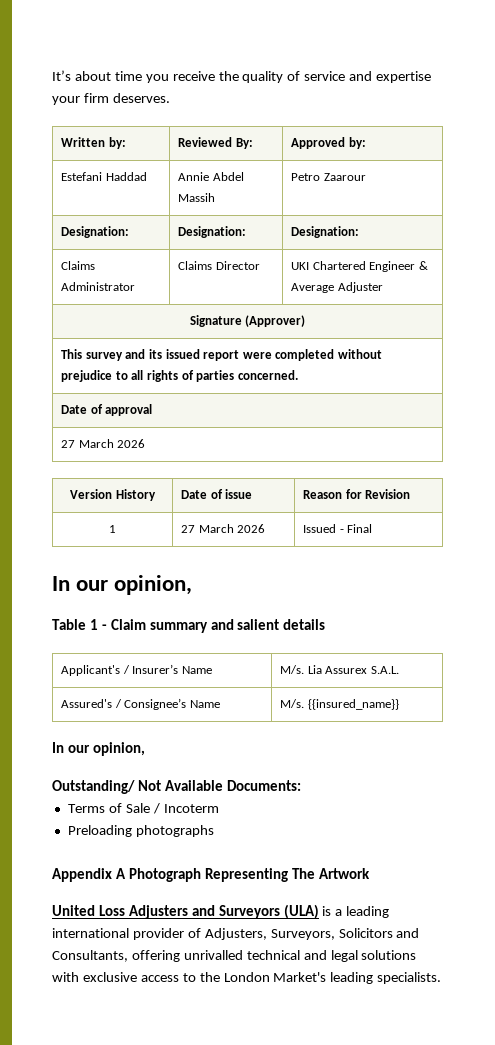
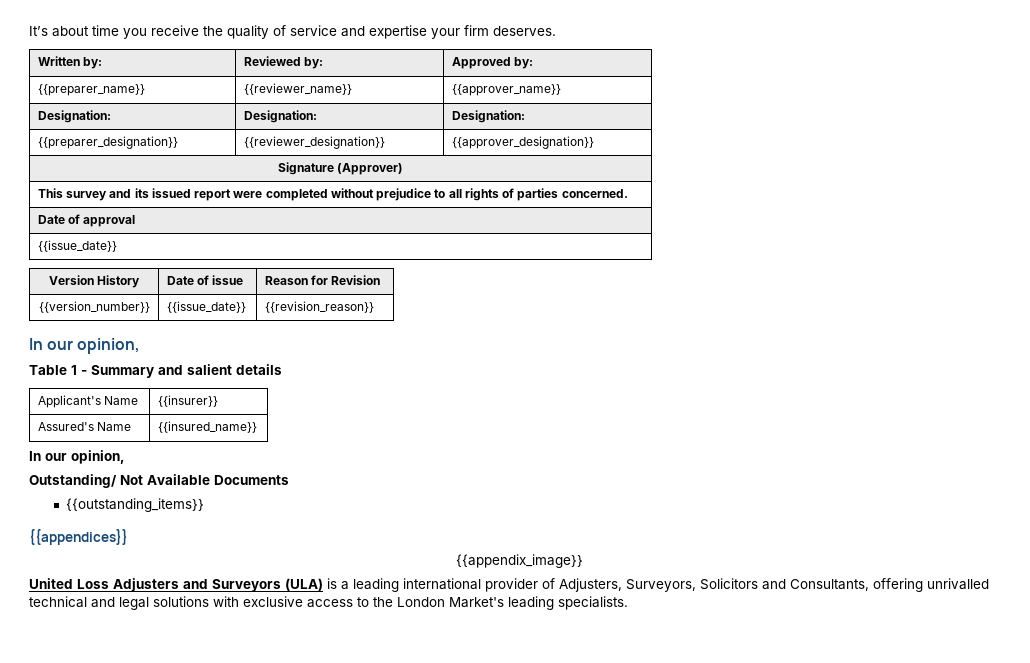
- Written by: | Reviewed By: | Approved by:
+ Written by: | Reviewed by: | Approved by:
- Estefani Haddad | Annie Abdel Massih | Petro Zaarour
+ {{preparer_name}} | {{reviewer_name}} | {{approver_name}}
  Designation: | Designation: | Designation:
- Claims Administrator | Claims Director | UKI Chartered Engineer & Average Adjuster
+ {{preparer_designation}} | {{reviewer_designation}} | {{approver_designation}}
  Date of approval
- 27 March 2026
+ {{issue_date}}
- 1 | 27 March 2026 | Issued - Final
+ {{version_number}} | {{issue_date}} | {{revision_reason}}
- Table 1 - Claim summary and salient details
+ Table 1 - Summary and salient details
- Applicant's / Insurer’s Name | M/s. Lia Assurex S.A.L.
+ Applicant's Name | {{insurer}}
- Assured's / Consignee’s Name | M/s. {{insured_name}}
+ Assured's Name | {{insured_name}}
- Outstanding/ Not Available Documents:
- Terms of Sale / Incoterm
- Preloading photographs
- Appendix A Photograph Representing The Artwork
+ Outstanding/ Not Available Documents
+ {{outstanding_items}}
+ {{appendices}}
+ {{appendix_image}}

